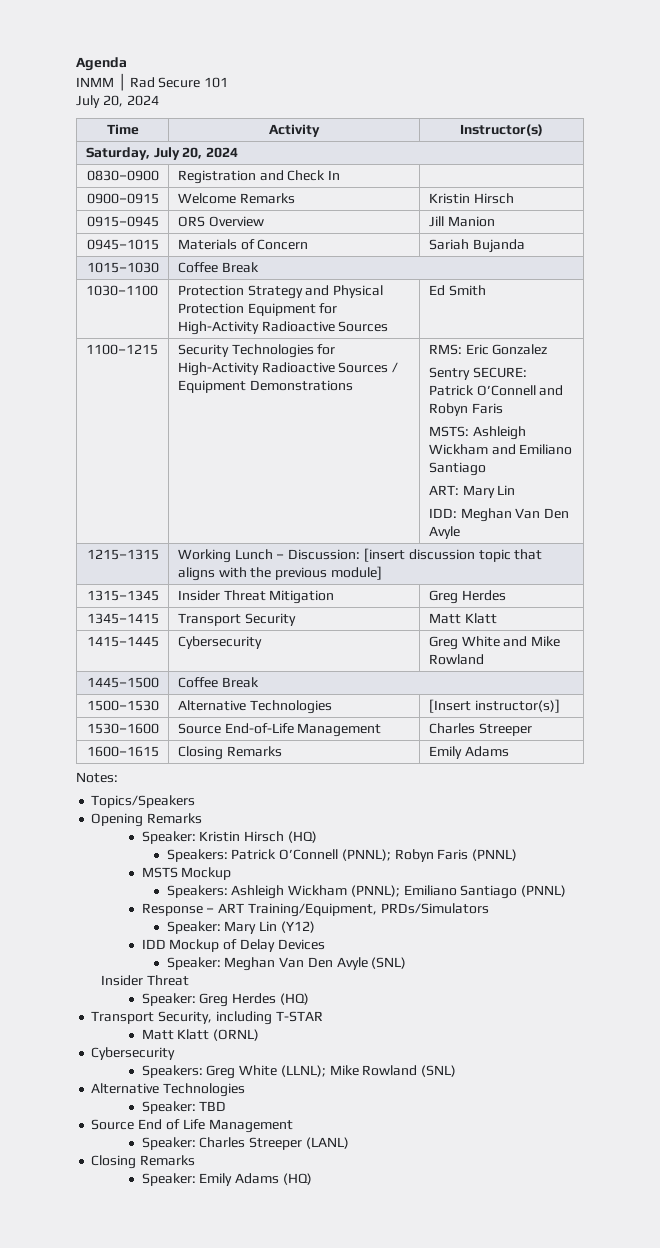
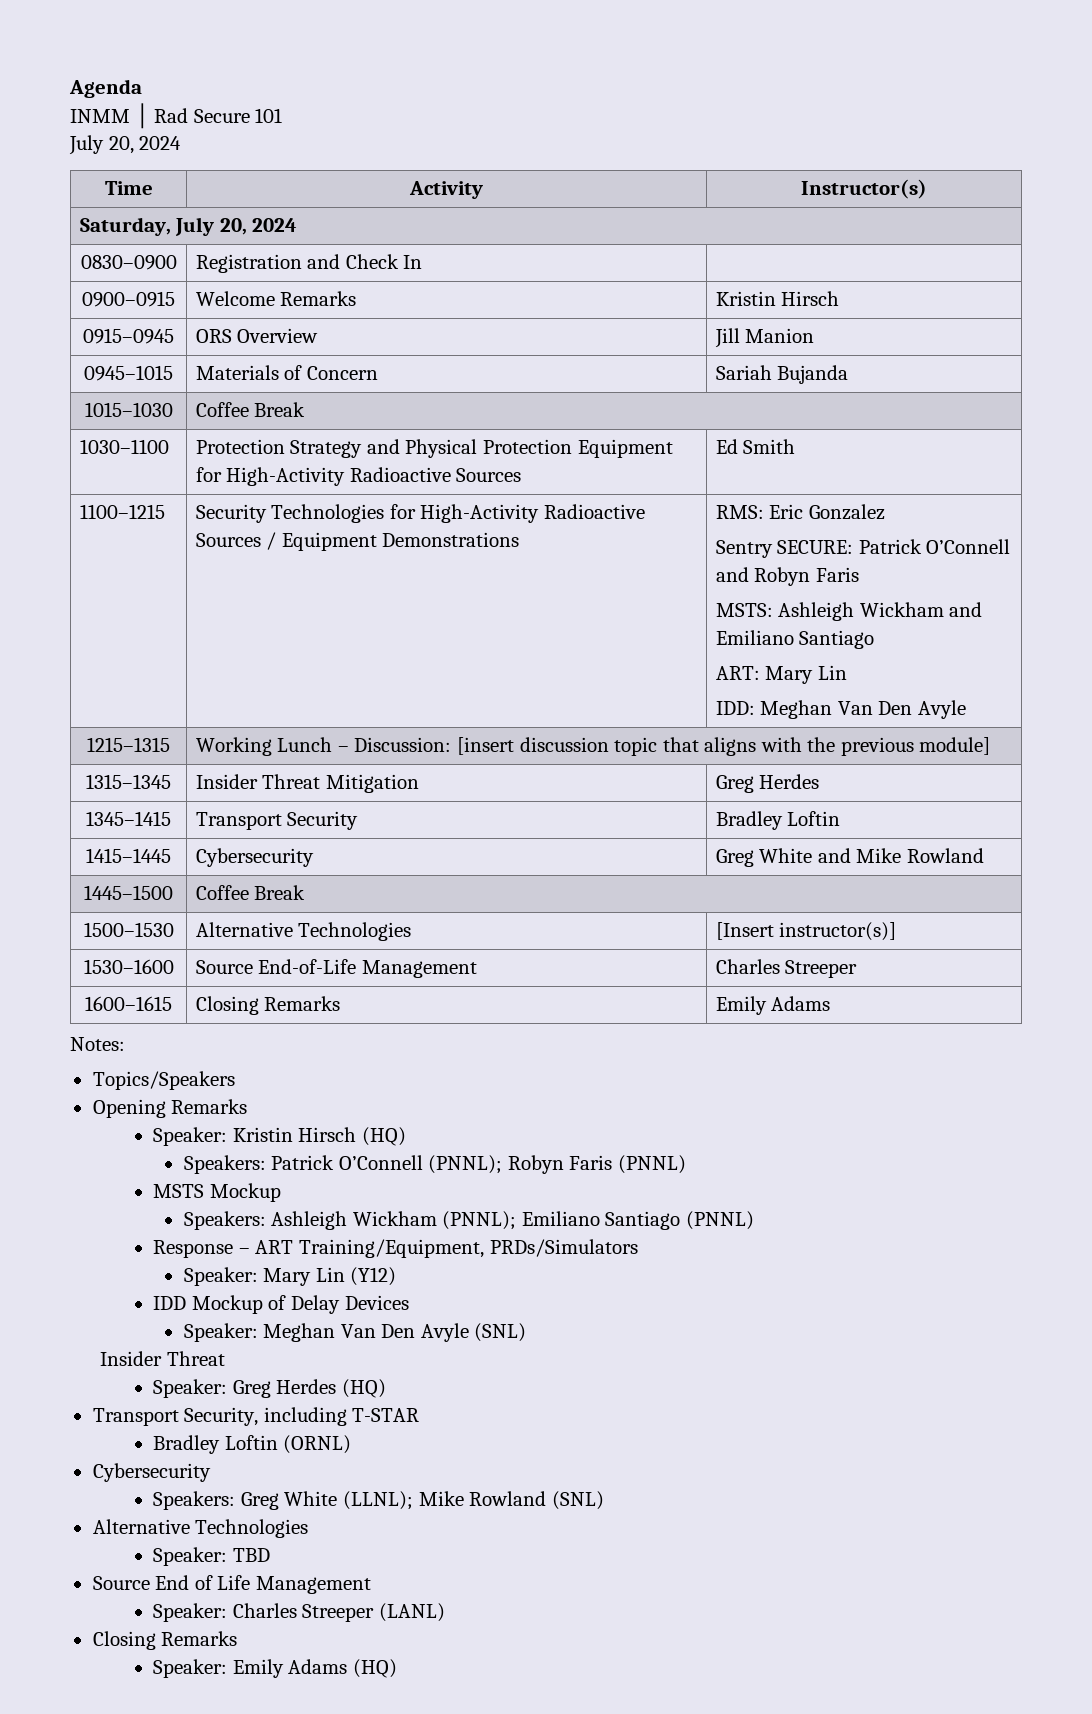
- 1345–1415 | Transport Security | Matt Klatt
+ 1345–1415 | Transport Security | Bradley Loftin
- Matt Klatt (ORNL)
+ Bradley Loftin (ORNL)

